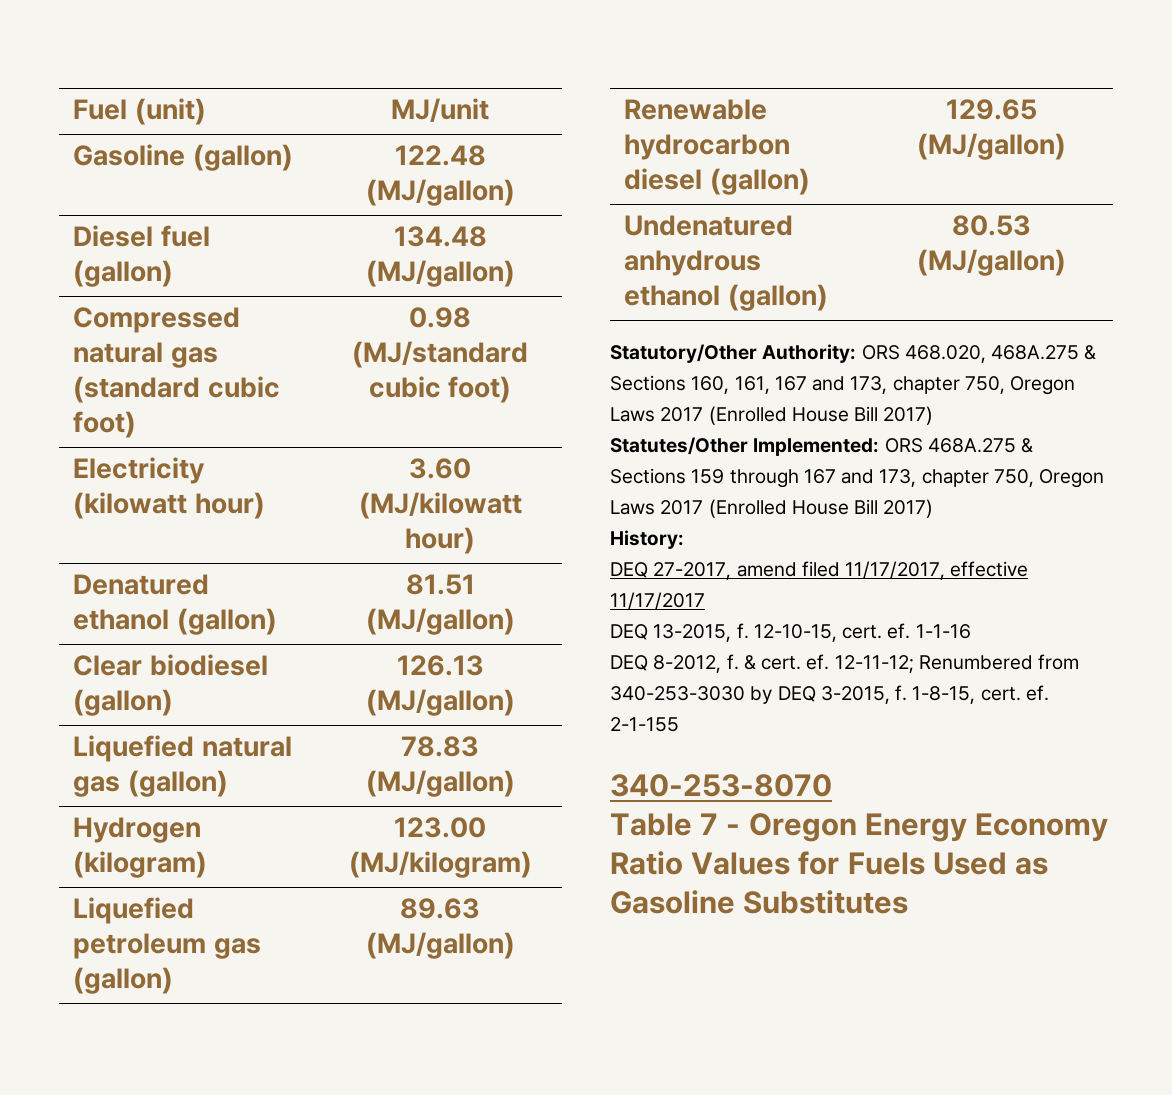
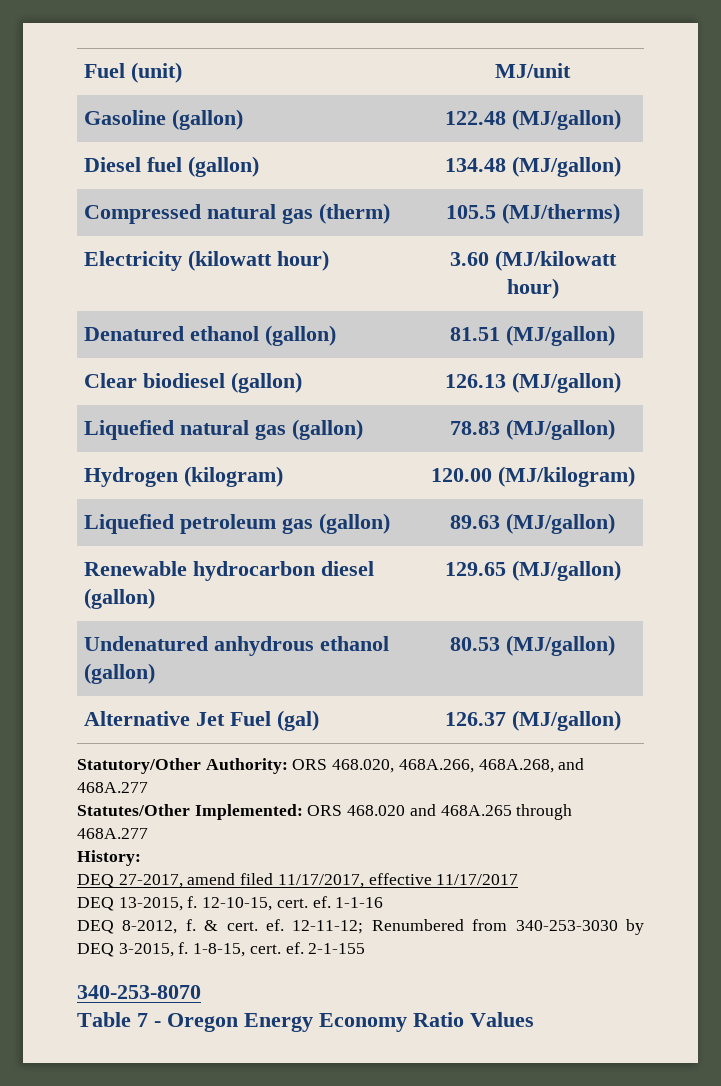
- Compressed natural gas (standard cubic foot) | 0.98 (MJ/standard cubic foot)
+ Compressed natural gas (therm) | 105.5 (MJ/therms)
- Hydrogen (kilogram) | 123.00 (MJ/kilogram)
+ Hydrogen (kilogram) | 120.00 (MJ/kilogram)
- Statutory/Other Authority: ORS 468.020, 468A.275 & Sections 160, 161, 167 and 173, chapter 750, Oregon Laws 2017 (Enrolled House Bill 2017)
- Statutes/Other Implemented: ORS 468A.275 & Sections 159 through 167 and 173, chapter 750, Oregon Laws 2017 (Enrolled House Bill 2017)
+ Alternative Jet Fuel (gal) | 126.37 (MJ/gallon)
+ Statutory/Other Authority: ORS 468.020, 468A.266, 468A.268, and 468A.277
+ Statutes/Other Implemented: ORS 468.020 and 468A.265 through 468A.277
- Table 7 - Oregon Energy Economy Ratio Values for Fuels Used as Gasoline Substitutes
+ Table 7 - Oregon Energy Economy Ratio Values

